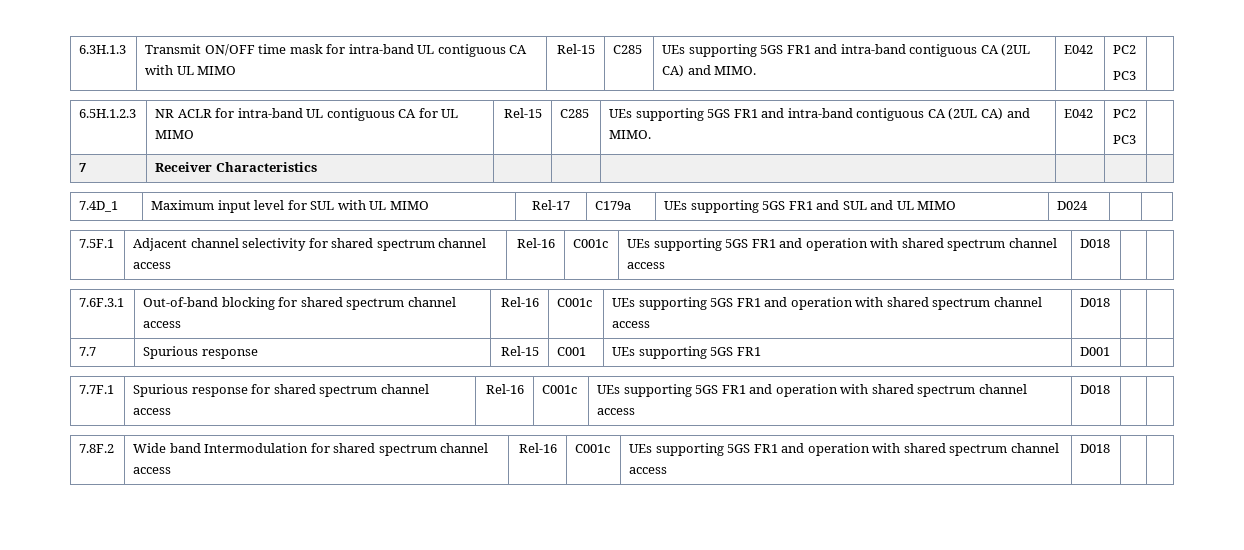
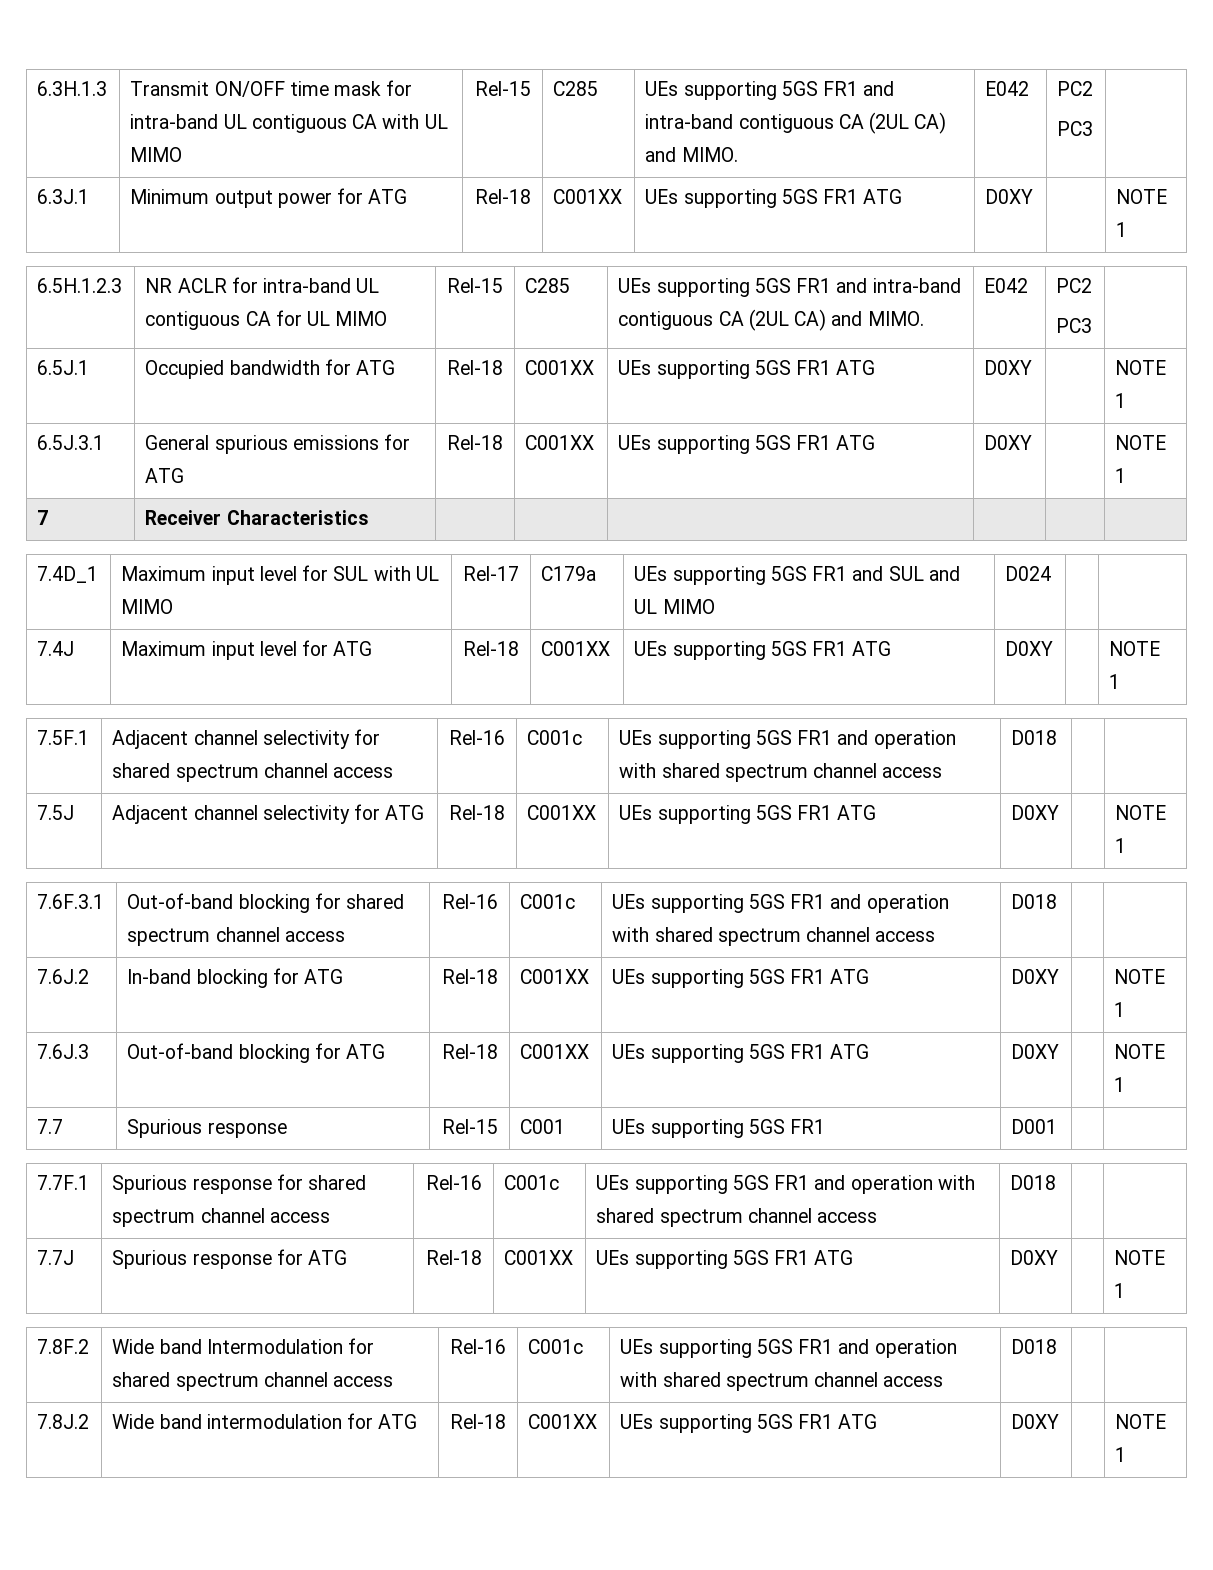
+ 6.3J.1 | Minimum output power for ATG | Rel-18 | C001XX | UEs supporting 5GS FR1 ATG | D0XY | | NOTE 1
+ 6.5J.1 | Occupied bandwidth for ATG | Rel-18 | C001XX | UEs supporting 5GS FR1 ATG | D0XY | | NOTE 1
+ 6.5J.3.1 | General spurious emissions for ATG | Rel-18 | C001XX | UEs supporting 5GS FR1 ATG | D0XY | | NOTE 1
+ 7.4J | Maximum input level for ATG | Rel-18 | C001XX | UEs supporting 5GS FR1 ATG | D0XY | | NOTE 1
+ 7.5J | Adjacent channel selectivity for ATG | Rel-18 | C001XX | UEs supporting 5GS FR1 ATG | D0XY | | NOTE 1
+ 7.6J.2 | In-band blocking for ATG | Rel-18 | C001XX | UEs supporting 5GS FR1 ATG | D0XY | | NOTE 1
+ 7.6J.3 | Out-of-band blocking for ATG | Rel-18 | C001XX | UEs supporting 5GS FR1 ATG | D0XY | | NOTE 1
+ 7.7J | Spurious response for ATG | Rel-18 | C001XX | UEs supporting 5GS FR1 ATG | D0XY | | NOTE 1
+ 7.8J.2 | Wide band intermodulation for ATG | Rel-18 | C001XX | UEs supporting 5GS FR1 ATG | D0XY | | NOTE 1

